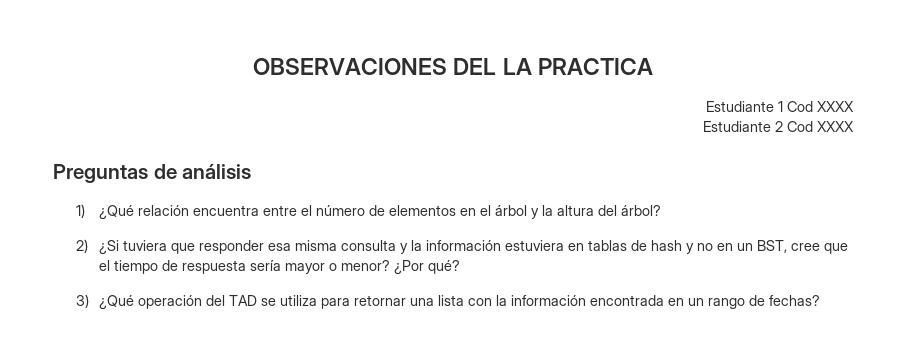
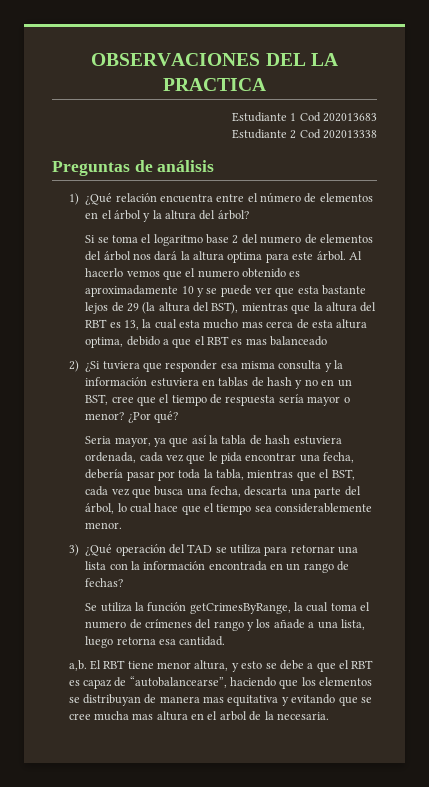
- Estudiante 1 Cod XXXX
+ Estudiante 1 Cod 202013683
- Estudiante 2 Cod XXXX
+ Estudiante 2 Cod 202013338
+ Si se toma el logaritmo base 2 del numero de elementos del árbol nos dará la altura optima para este árbol. Al hacerlo vemos que el numero obtenido es aproximadamente 10 y se puede ver que esta bastante lejos de 29 (la altura del BST), mientras que la altura del RBT es 13, la cual esta mucho mas cerca de esta altura optima, debido a que el RBT es mas balanceado
+ Seria mayor, ya que así la tabla de hash estuviera ordenada, cada vez que le pida encontrar una fecha, debería pasar por toda la tabla, mientras que el BST, cada vez que busca una fecha, descarta una parte del árbol, lo cual hace que el tiempo sea considerablemente menor.
+ Se utiliza la función getCrimesByRange, la cual toma el numero de crímenes del rango y los añade a una lista, luego retorna esa cantidad.
+ a,b. El RBT tiene menor altura, y esto se debe a que el RBT es capaz de “autobalancearse”, haciendo que los elementos se distribuyan de manera mas equitativa y evitando que se cree mucha mas altura en el arbol de la necesaria.

